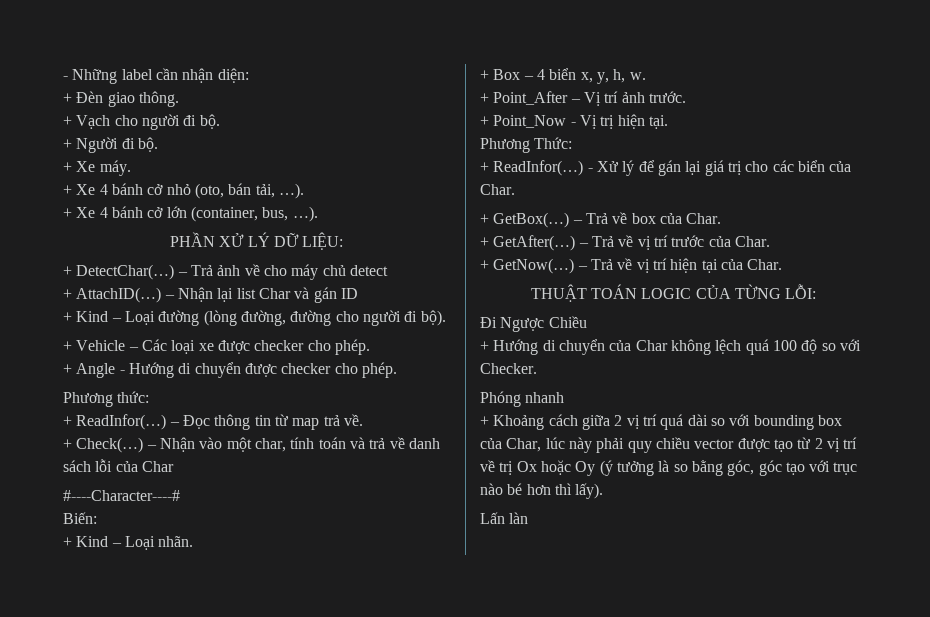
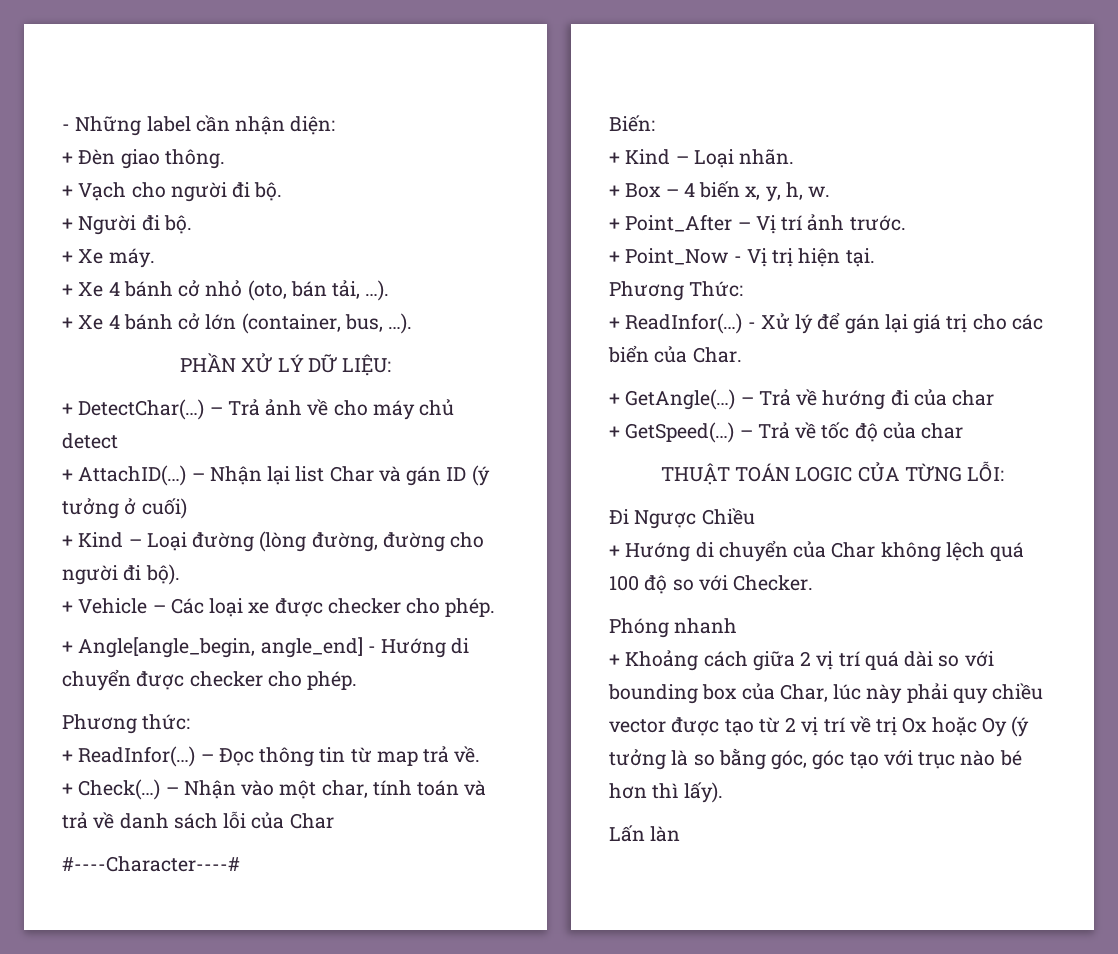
- – Nhận lại list Char và gán ID
+ – Nhận lại list Char và gán ID (ý tưởng ở cuối)
- + Angle - Hướng di chuyển được checker cho phép.
+ + Angle[angle_begin, angle_end] - Hướng di chuyển được checker cho phép.
- + Box – 4 biển x, y, h, w.
+ + Box – 4 biến x, y, h, w.
- + GetBox(…) – Trả về box của Char.
- + GetAfter(…) – Trả về vị trí trước của Char.
- + GetNow(…) – Trả về vị trí hiện tại của Char.
+ + GetAngle(…) – Trả về hướng đi của char
+ + GetSpeed(…) – Trả về tốc độ của char

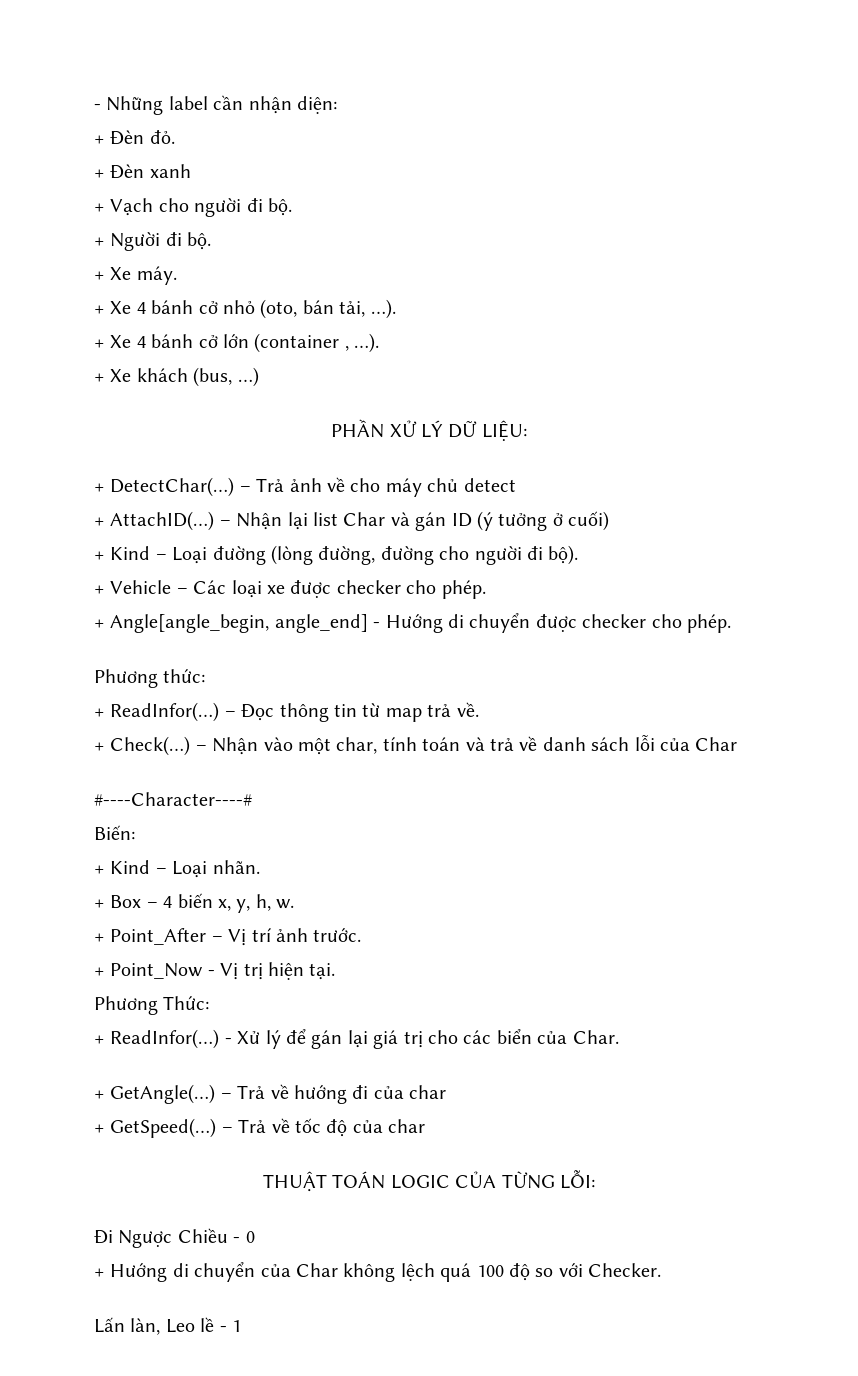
- + Đèn giao thông.
+ + Đèn đỏ.
+ + Đèn xanh
- + Xe 4 bánh cở lớn (container, bus, …).
+ + Xe 4 bánh cở lớn (container , …).
+ + Xe khách (bus, …)
- Đi Ngược Chiều
+ Đi Ngược Chiều - 0
- Phóng nhanh
- + Khoảng cách giữa 2 vị trí quá dài so với bounding box của Char, lúc này phải quy chiều vector được tạo từ 2 vị trí về trị Ox hoặc Oy (ý tưởng là so bằng góc, góc tạo với trục nào bé hơn thì lấy).
- Lấn làn
+ Lấn làn, Leo lề - 1

